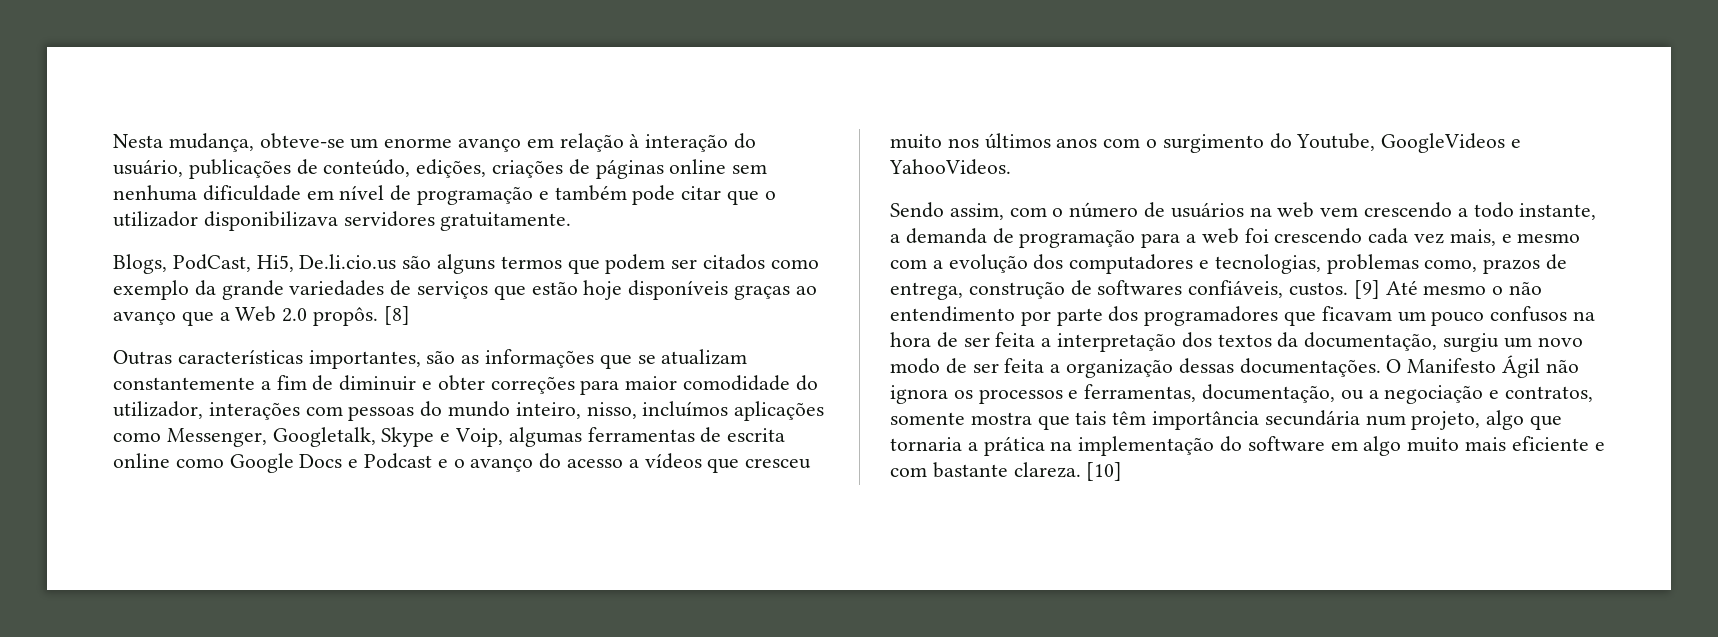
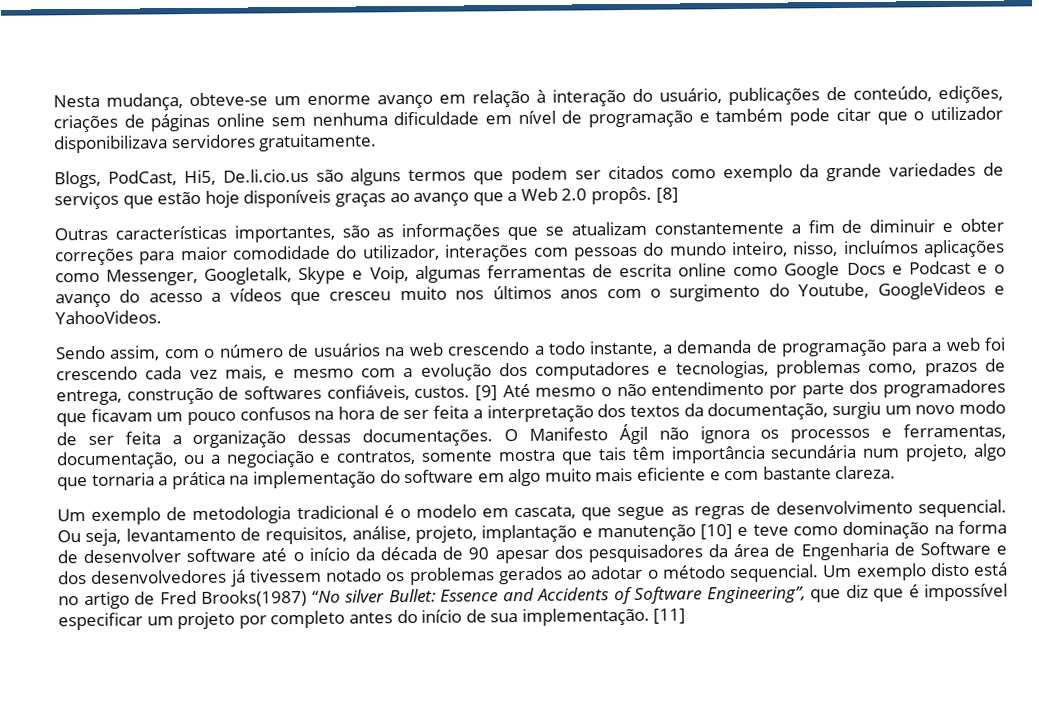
- Sendo assim, com o número de usuários na web vem crescendo a todo instante, a demanda de programação para a web foi crescendo cada vez mais, e mesmo com a evolução dos computadores e tecnologias, problemas como, prazos de entrega, construção de softwares confiáveis, custos.
+ Sendo assim, com o número de usuários na web crescendo a todo instante, a demanda de programação para a web foi crescendo cada vez mais, e mesmo com a evolução dos computadores e tecnologias, problemas como, prazos de entrega, construção de softwares confiáveis, custos.
- O Manifesto Ágil não ignora os processos e ferramentas, documentação, ou a negociação e contratos, somente mostra que tais têm importância secundária num projeto, algo que tornaria a prática na implementação do software em algo muito mais eficiente e com bastante clareza. [10]
+ O Manifesto Ágil não ignora os processos e ferramentas, documentação, ou a negociação e contratos, somente mostra que tais têm importância secundária num projeto, algo que tornaria a prática na implementação do software em algo muito mais eficiente e com bastante clareza.
+ Um exemplo de metodologia tradicional é o modelo em cascata, que segue as regras de desenvolvimento sequencial. Ou seja, levantamento de requisitos, análise, projeto, implantação e manutenção [10] e teve como dominação na forma de desenvolver software até o início da década de 90 apesar dos pesquisadores da área de Engenharia de Software e dos desenvolvedores já tivessem notado os problemas gerados ao adotar o método sequencial. Um exemplo disto está no artigo de Fred Brooks(1987) “No silver Bullet: Essence and Accidents of Software Engineering”, que diz que é impossível especificar um projeto por completo antes do início de sua implementação. [11]

